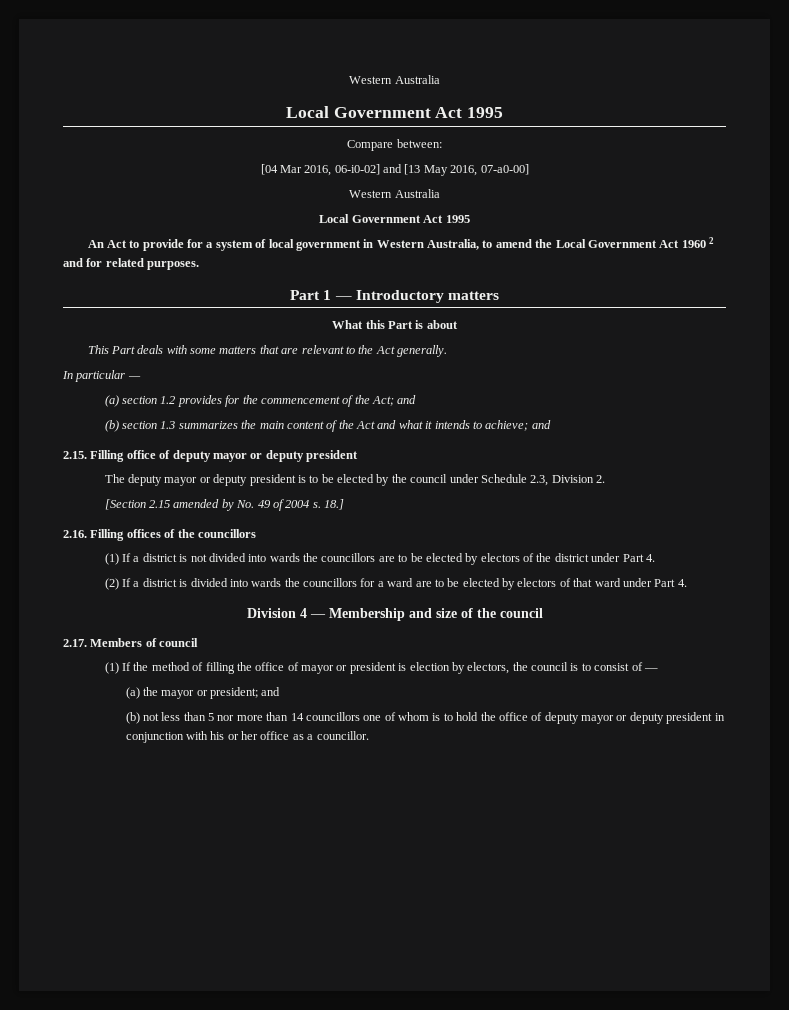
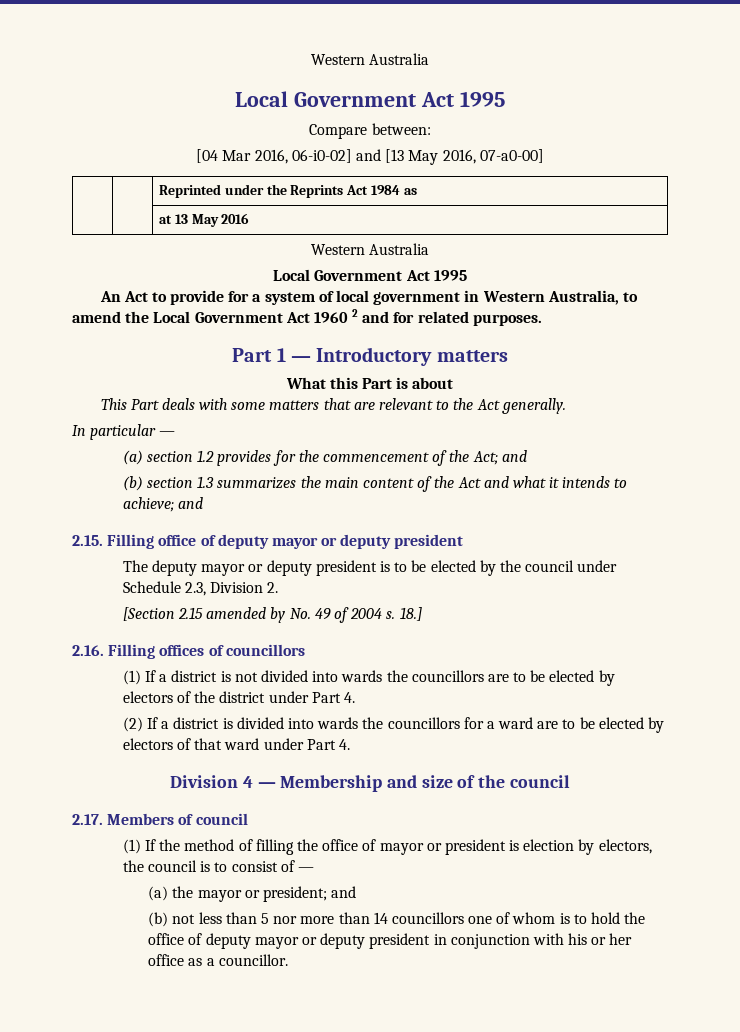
+ | | Reprinted under the Reprints Act 1984 as
+ | | at 13 May 2016
- 2.16. Filling offices of the councillors
+ 2.16. Filling offices of councillors

